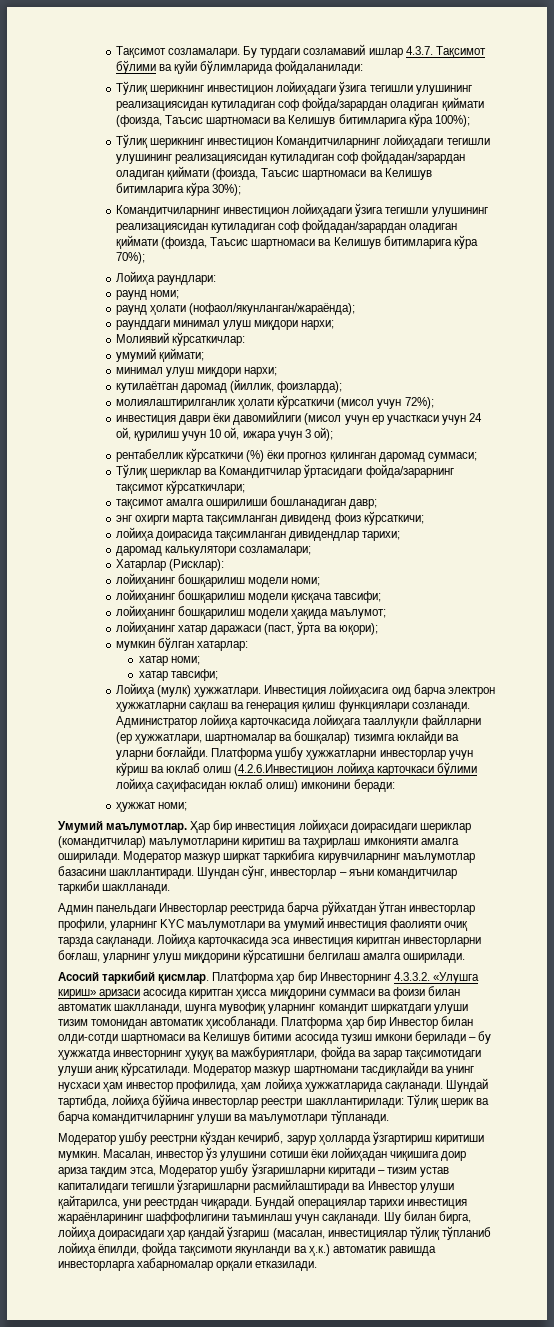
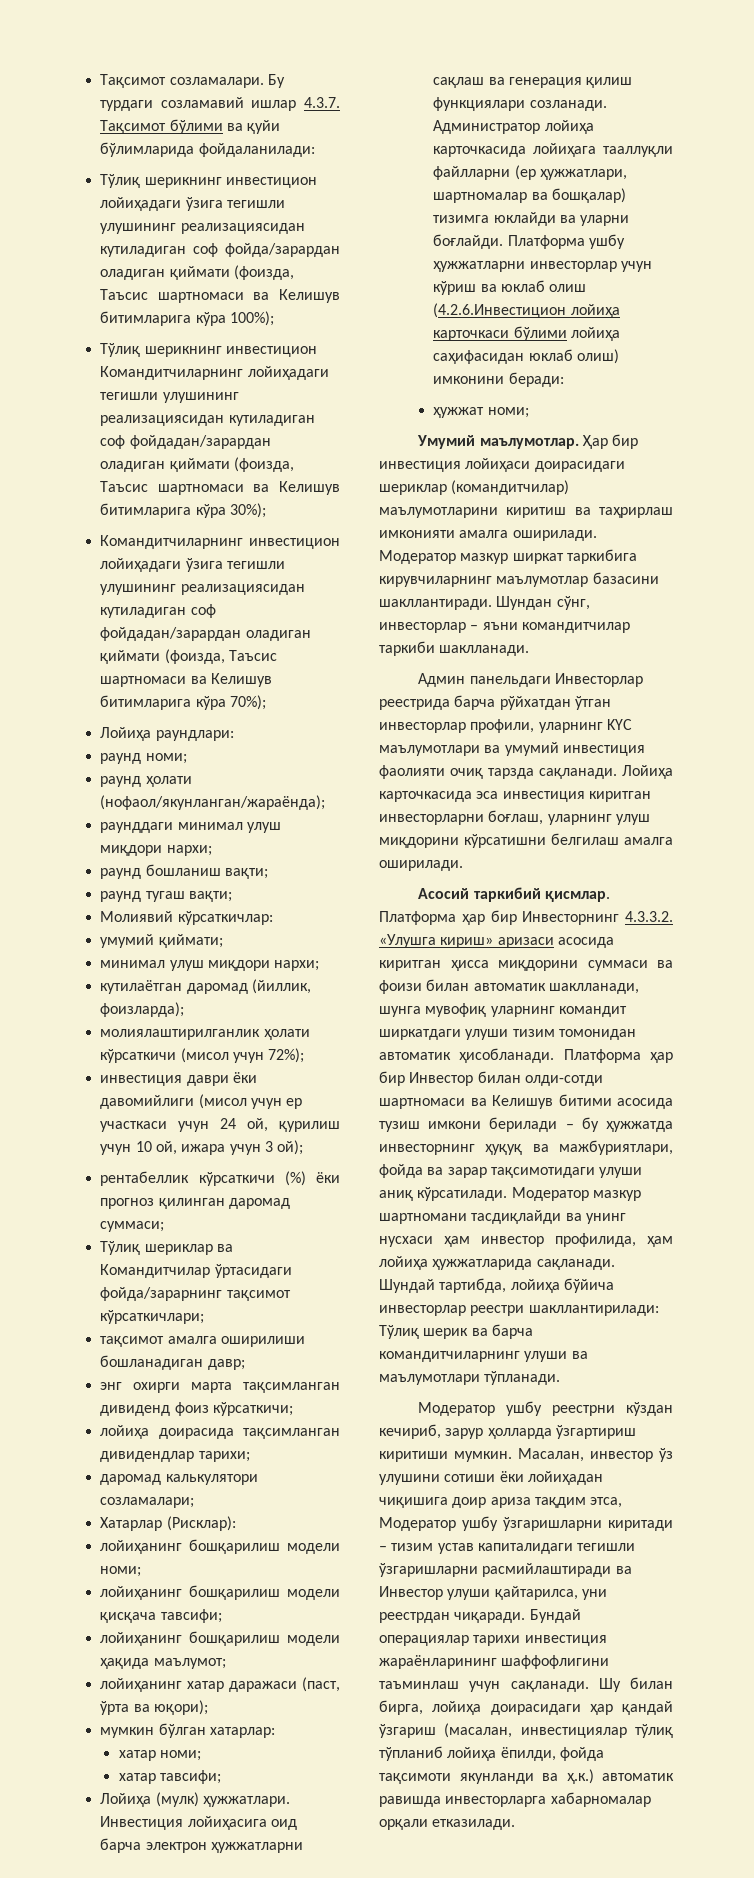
+ раунд бошланиш вақти;
+ раунд тугаш вақти;

